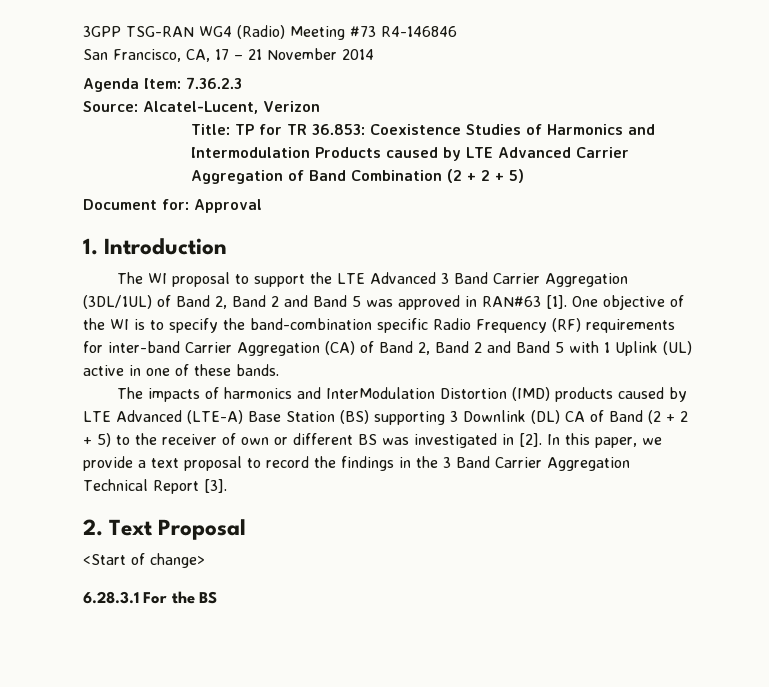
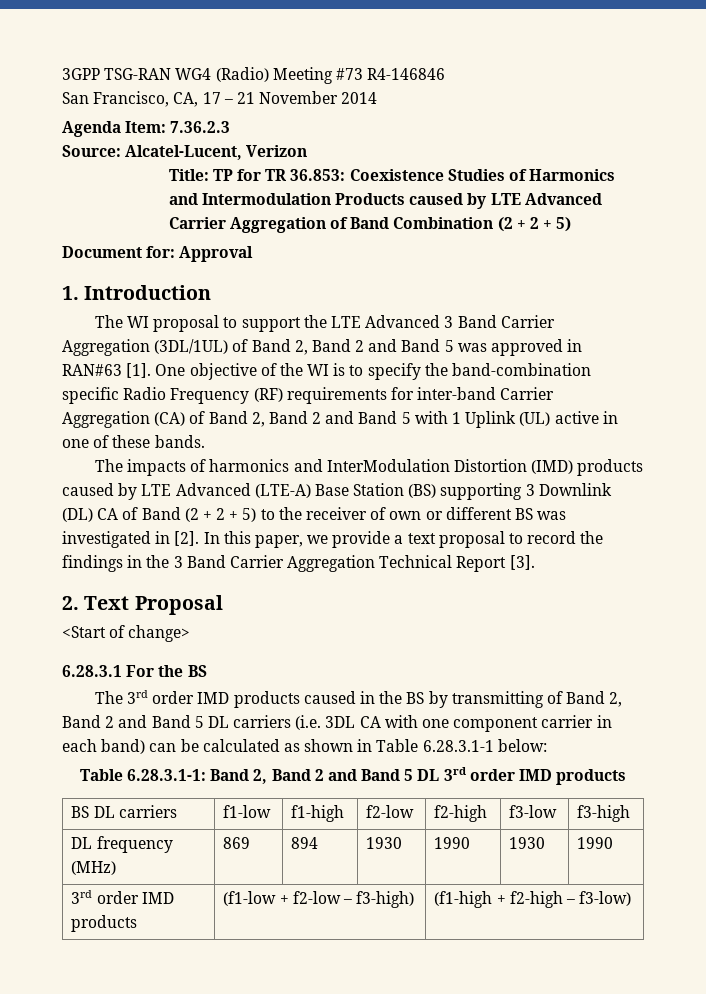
+ The 3rd order IMD products caused in the BS by transmitting of Band 2, Band 2 and Band 5 DL carriers (i.e. 3DL CA with one component carrier in each band) can be calculated as shown in Table 6.28.3.1-1 below:
+ Table 6.28.3.1-1: Band 2, Band 2 and Band 5 DL 3rd order IMD products
+ BS DL carriers | f1-low | f1-high | f2-low | f2-high | f3-low | f3-high
+ DL frequency (MHz) | 869 | 894 | 1930 | 1990 | 1930 | 1990
+ 3rd order IMD products | (f1-low + f2-low – f3-high) | (f1-high + f2-high – f3-low)

